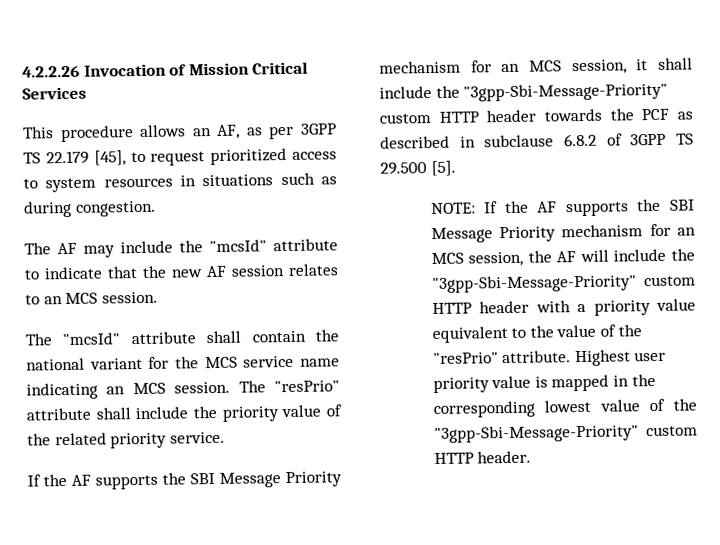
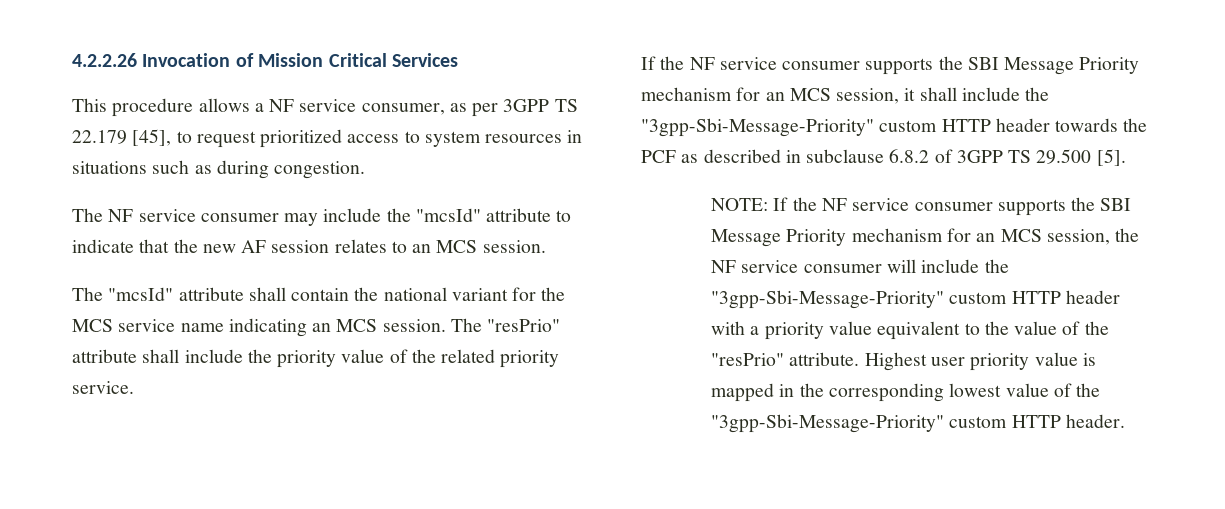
- This procedure allows an AF, as per 3GPP TS 22.179 [45], to request prioritized access to system resources in situations such as during congestion.
+ This procedure allows a NF service consumer, as per 3GPP TS 22.179 [45], to request prioritized access to system resources in situations such as during congestion.
- The AF may include the "mcsId" attribute to indicate that the new AF session relates to an MCS session.
+ The NF service consumer may include the "mcsId" attribute to indicate that the new AF session relates to an MCS session.
- If the AF supports the SBI Message Priority mechanism for an MCS session, it shall include the "3gpp-Sbi-Message-Priority" custom HTTP header towards the PCF as described in subclause 6.8.2 of 3GPP TS 29.500 [5].
+ If the NF service consumer supports the SBI Message Priority mechanism for an MCS session, it shall include the "3gpp-Sbi-Message-Priority" custom HTTP header towards the PCF as described in subclause 6.8.2 of 3GPP TS 29.500 [5].
- NOTE: If the AF supports the SBI Message Priority mechanism for an MCS session, the AF will include the "3gpp-Sbi-Message-Priority" custom HTTP header with a priority value equivalent to the value of the "resPrio" attribute.
+ NOTE: If the NF service consumer supports the SBI Message Priority mechanism for an MCS session, the NF service consumer will include the "3gpp-Sbi-Message-Priority" custom HTTP header with a priority value equivalent to the value of the "resPrio" attribute.

